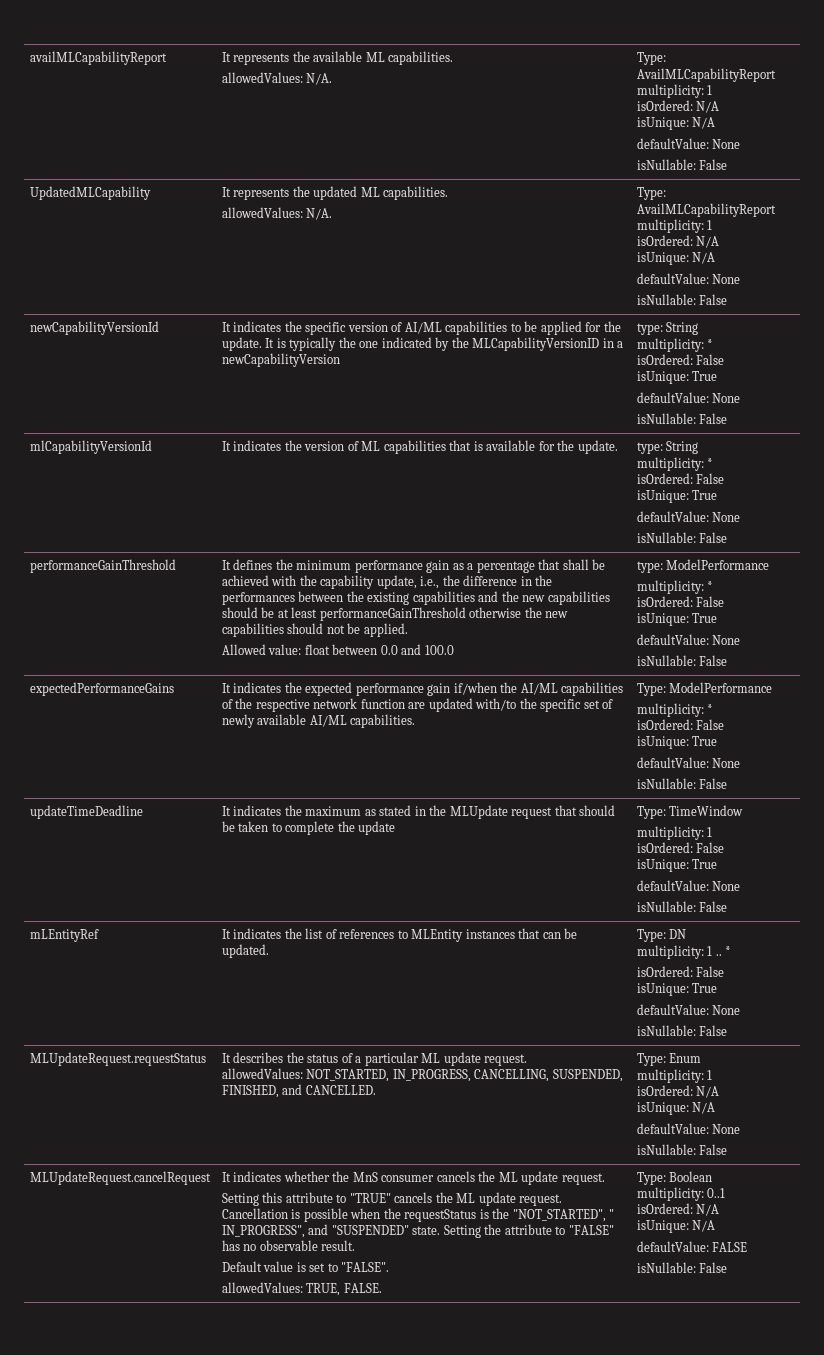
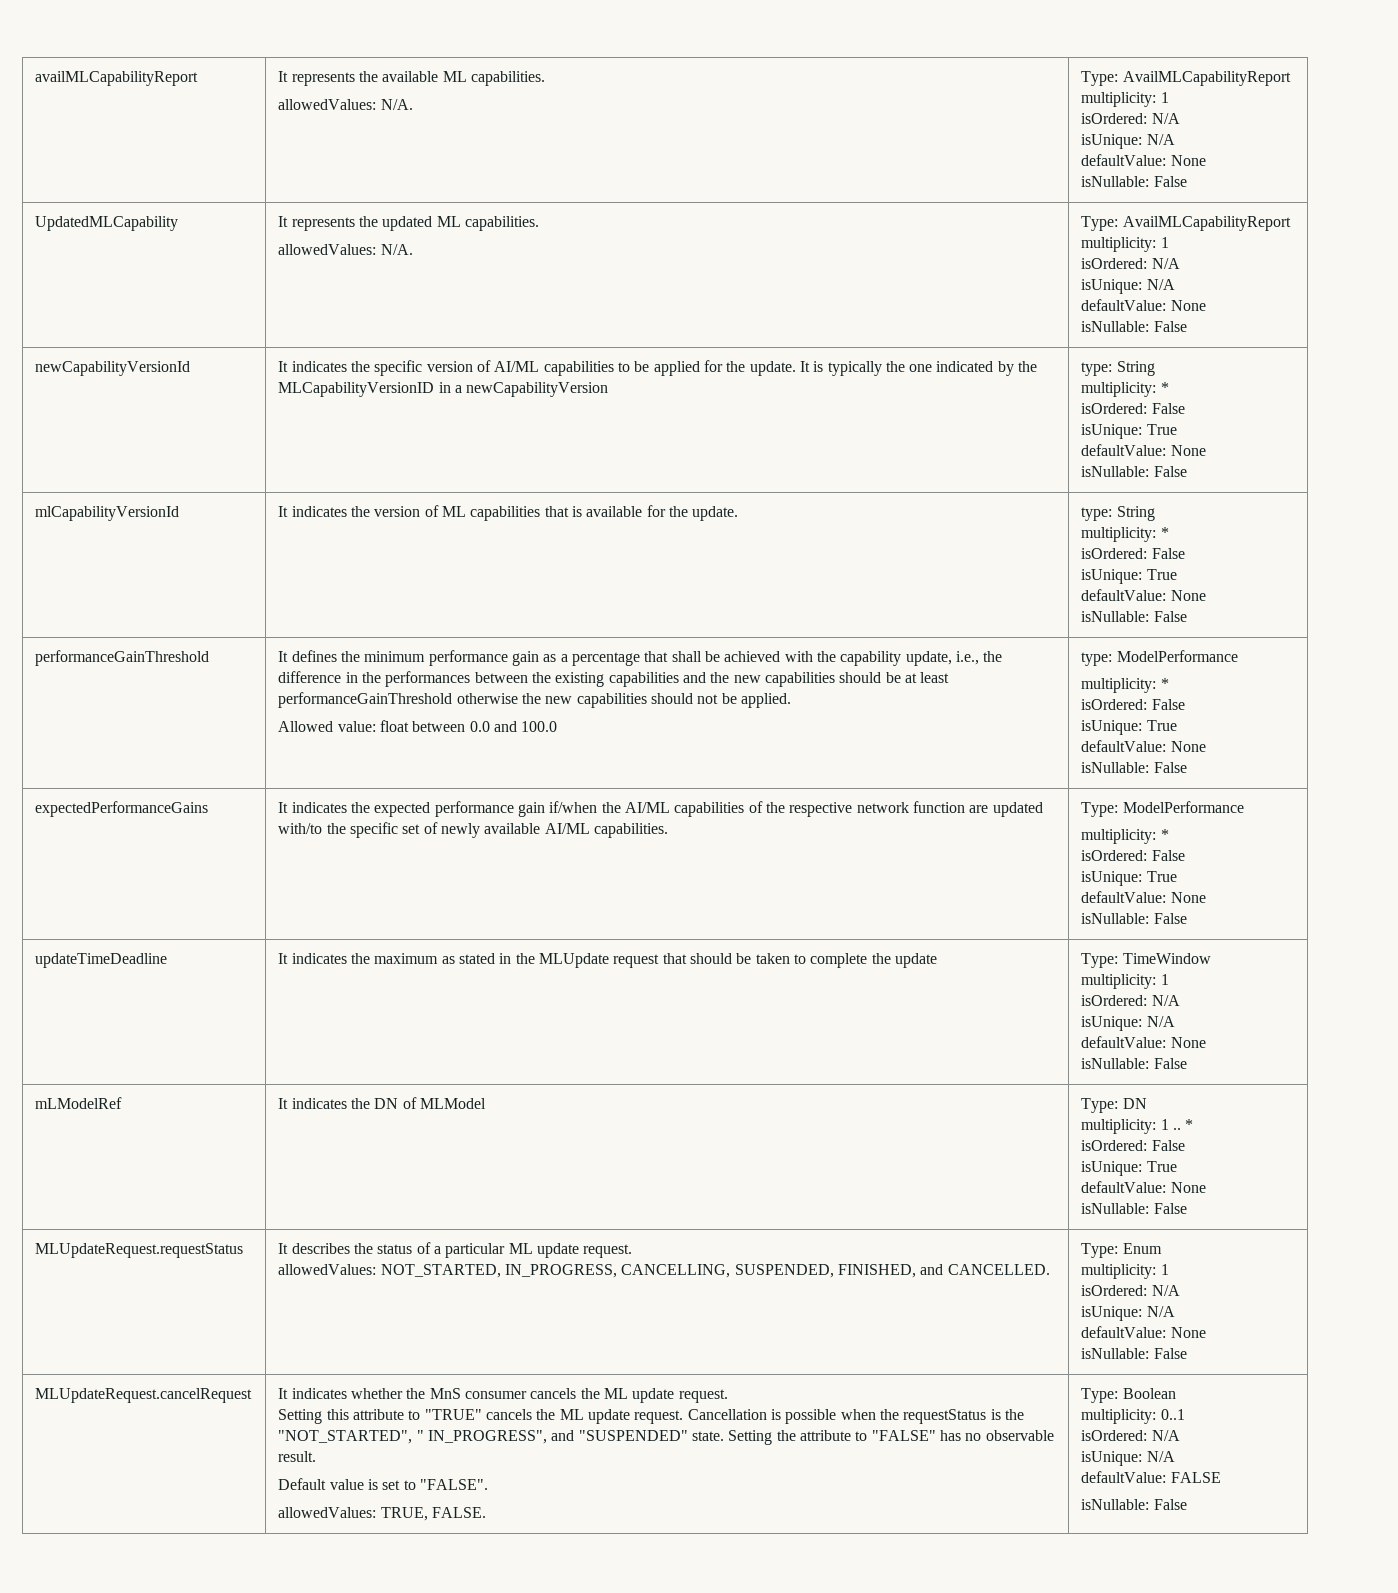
  updateTimeDeadline | It indicates the maximum as stated in the MLUpdate request that should be taken to complete the update | Type: TimeWindow
  multiplicity: 1
- isOrdered: False
- isUnique: True
+ isOrdered: N/A
+ isUnique: N/A
  defaultValue: None
  isNullable: False
- mLEntityRef | It indicates the list of references to MLEntity instances that can be updated. | Type: DN
+ mLModelRef | It indicates the DN of MLModel | Type: DN

